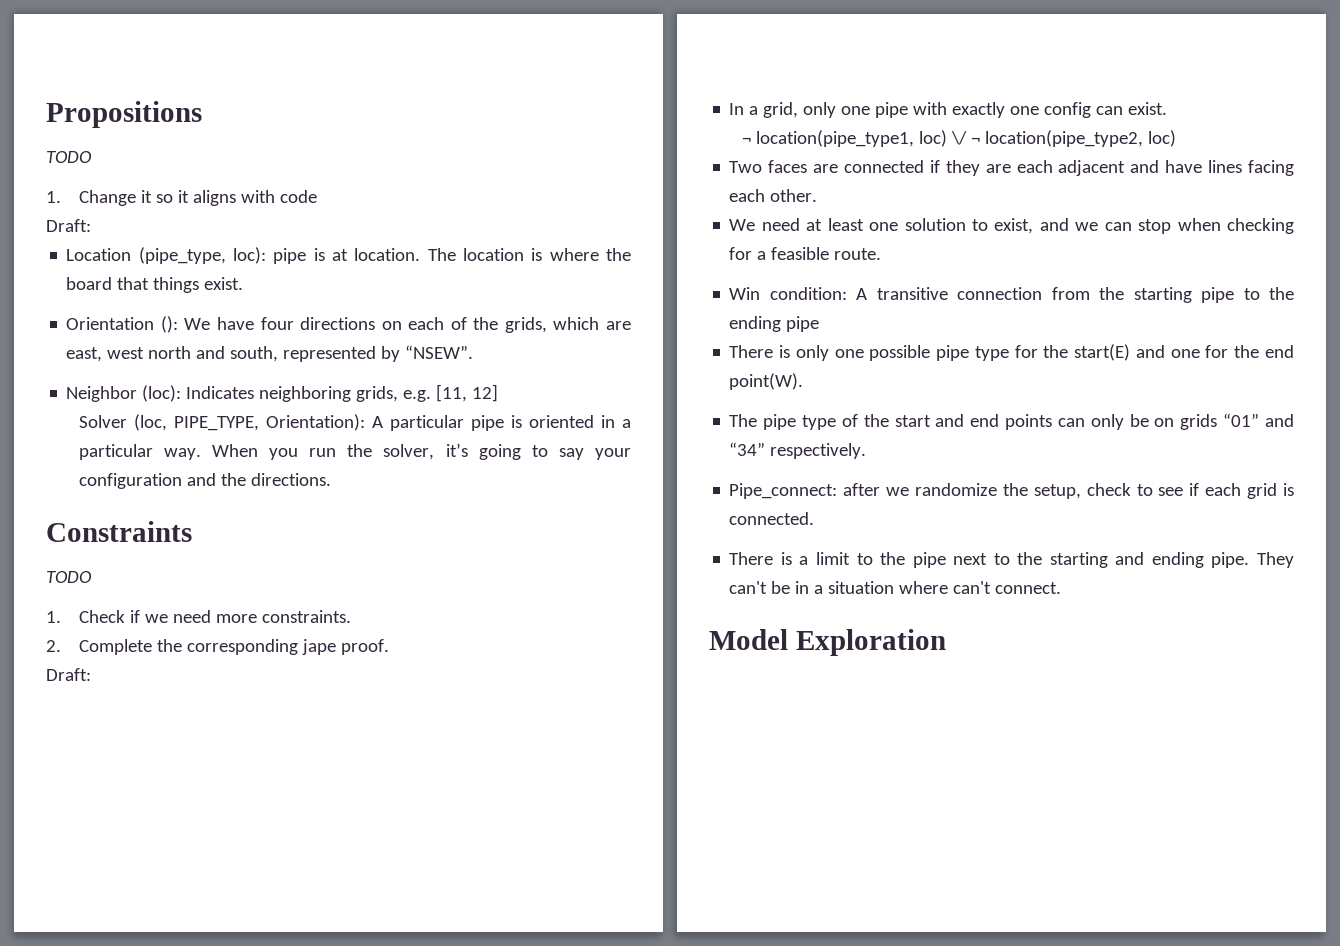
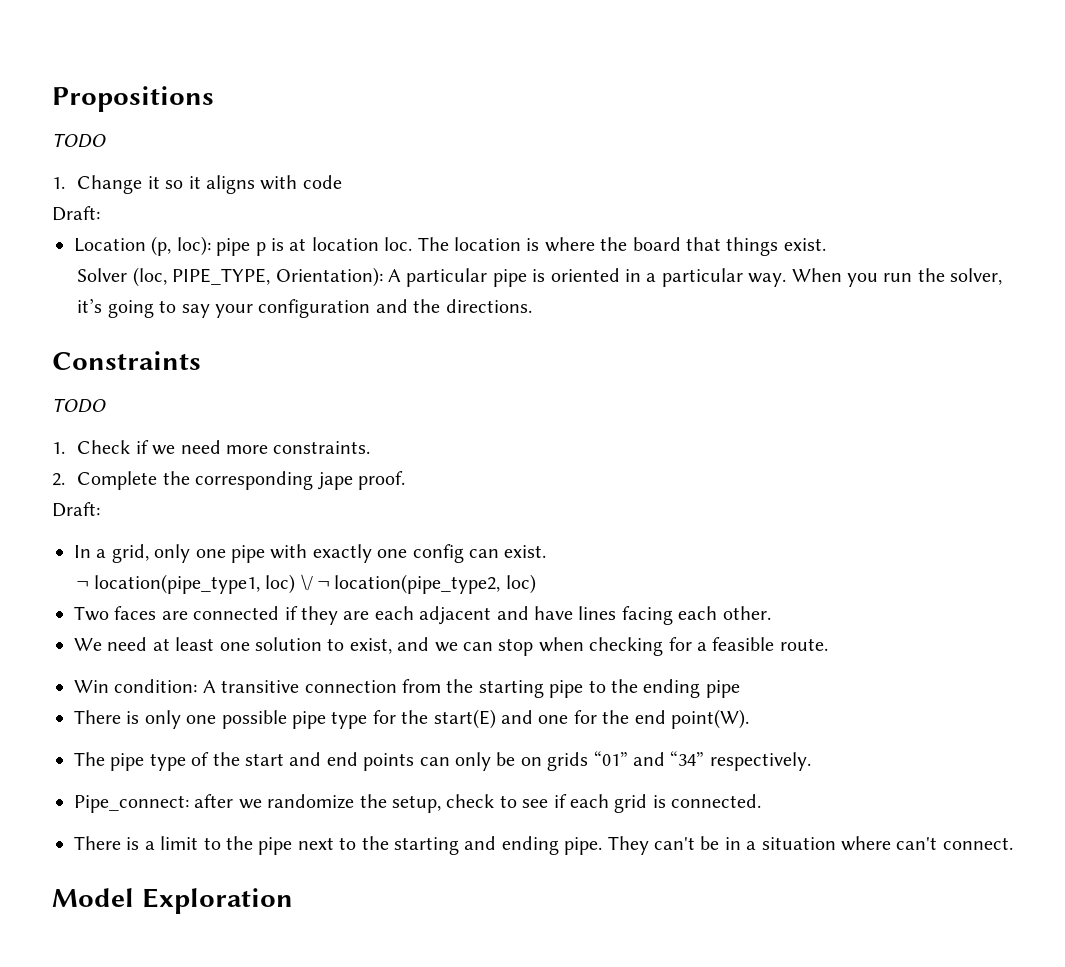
- Location (pipe_type, loc): pipe is at location.
+ Location (p, loc): pipe p is at location loc.
- Orientation (): We have four directions on each of the grids, which are east, west north and south, represented by “NSEW”.
- Neighbor (loc): Indicates neighboring grids, e.g. [11, 12]

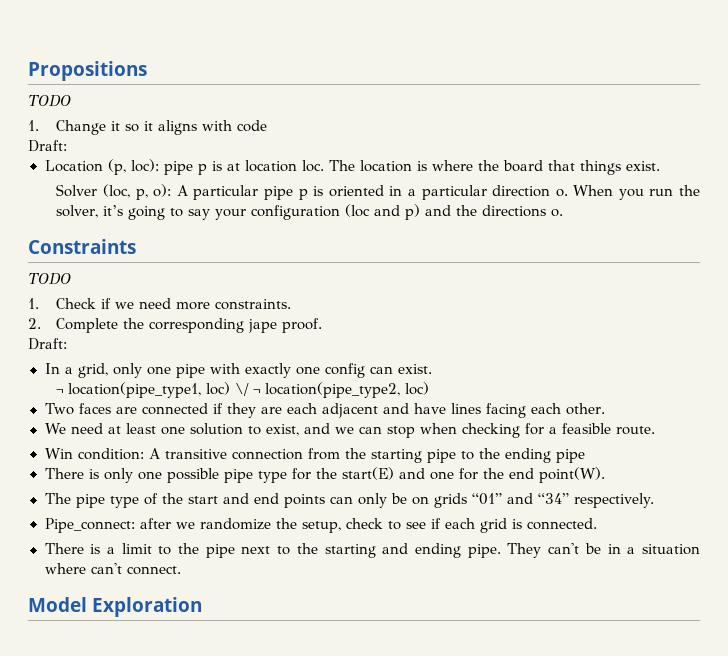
- Solver (loc, PIPE_TYPE, Orientation): A particular pipe is oriented in a particular way.
+ Solver (loc, p, o): A particular pipe p is oriented in a particular direction o.
- When you run the solver, it’s going to say your configuration and the directions.
+ When you run the solver, it’s going to say your configuration (loc and p) and the directions o.

